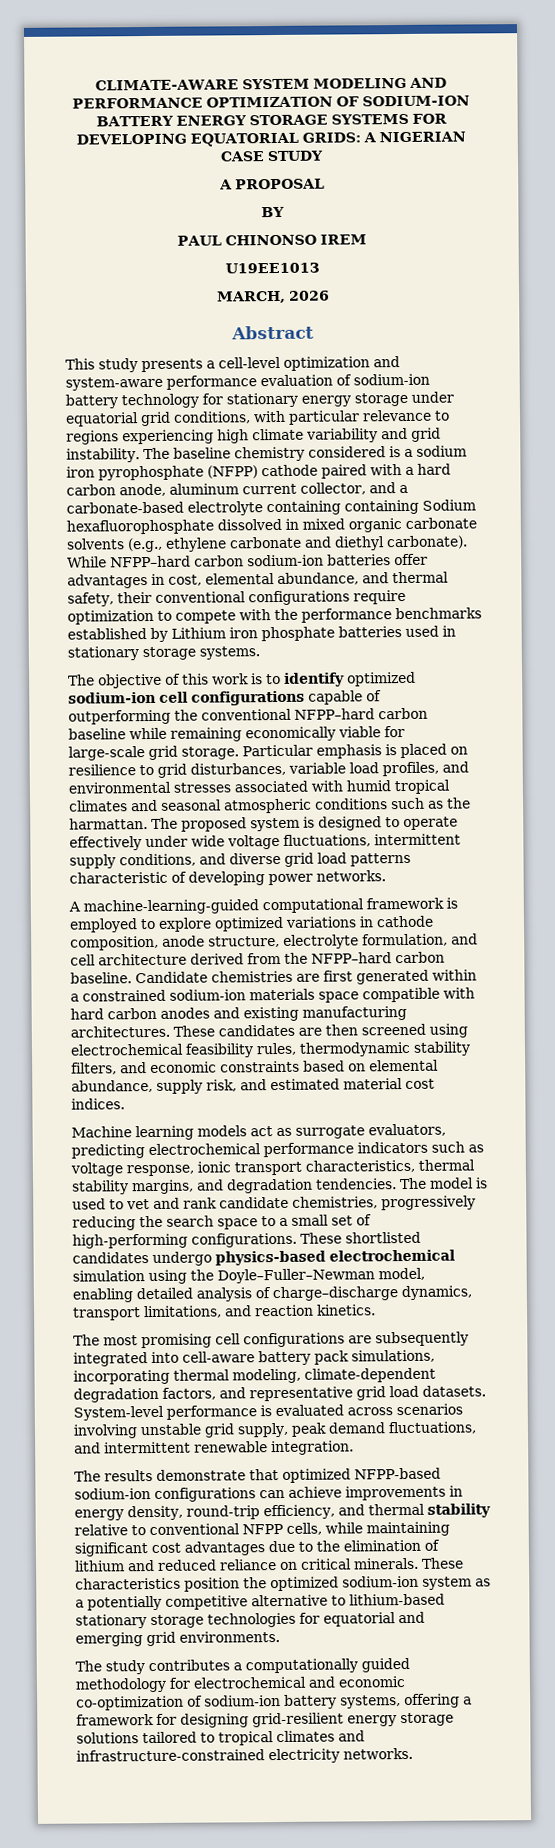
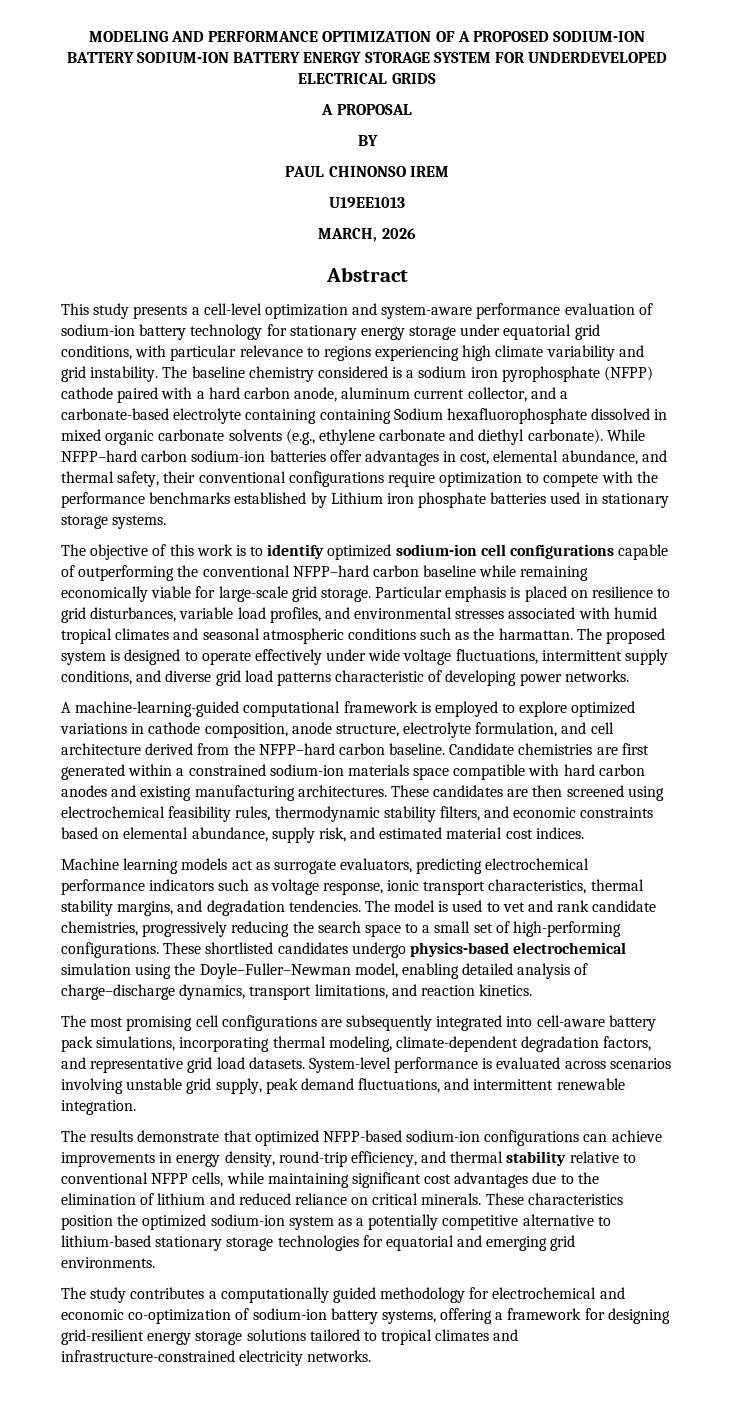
- CLIMATE-AWARE SYSTEM MODELING AND PERFORMANCE OPTIMIZATION OF SODIUM-ION BATTERY ENERGY STORAGE SYSTEMS FOR DEVELOPING EQUATORIAL GRIDS: A NIGERIAN CASE STUDY
+ MODELING AND PERFORMANCE OPTIMIZATION OF A PROPOSED SODIUM-ION BATTERY SODIUM-ION BATTERY ENERGY STORAGE SYSTEM FOR UNDERDEVELOPED ELECTRICAL GRIDS

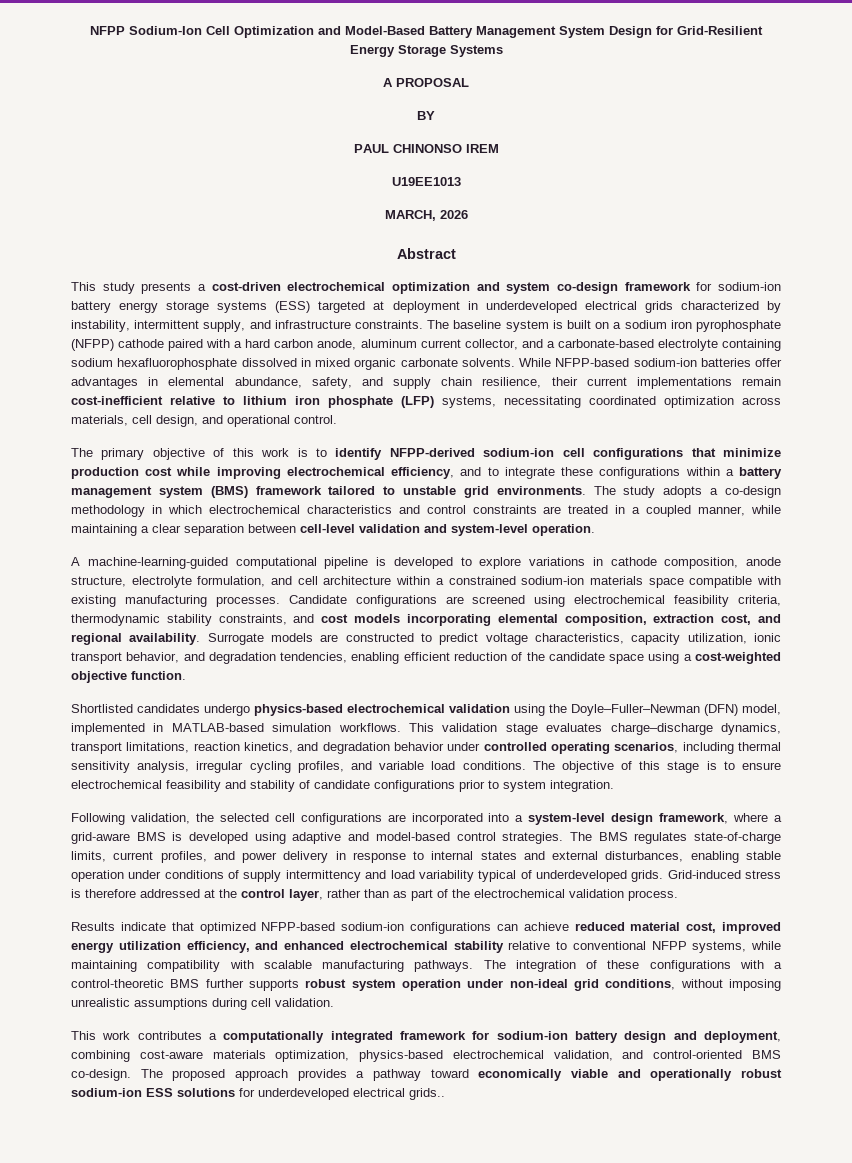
- MODELING AND PERFORMANCE OPTIMIZATION OF A PROPOSED SODIUM-ION BATTERY SODIUM-ION BATTERY ENERGY STORAGE SYSTEM FOR UNDERDEVELOPED ELECTRICAL GRIDS
+ NFPP Sodium-Ion Cell Optimization and Model-Based Battery Management System Design for Grid-Resilient Energy Storage Systems
- This study presents a cell-level optimization and system-aware performance evaluation of sodium-ion battery technology for stationary energy storage under equatorial grid conditions, with particular relevance to regions experiencing high climate variability and grid instability. The baseline chemistry considered is a sodium iron pyrophosphate (NFPP) cathode paired with a hard carbon anode, aluminum current collector, and a carbonate-based electrolyte containing containing Sodium hexafluorophosphate dissolved in mixed organic carbonate solvents (e.g., ethylene carbonate and diethyl carbonate). While NFPP–hard carbon sodium-ion batteries offer advantages in cost, elemental abundance, and thermal safety, their conventional configurations require optimization to compete with the performance benchmarks established by Lithium iron phosphate batteries used in stationary storage systems.
- The objective of this work is to identify optimized sodium-ion cell configurations capable of outperforming the conventional NFPP–hard carbon baseline while remaining economically viable for large-scale grid storage. Particular emphasis is placed on resilience to grid disturbances, variable load profiles, and environmental stresses associated with humid tropical climates and seasonal atmospheric conditions such as the harmattan. The proposed system is designed to operate effectively under wide voltage fluctuations, intermittent supply conditions, and diverse grid load patterns characteristic of developing power networks.
+ This study presents a cost-driven electrochemical optimization and system co-design framework for sodium-ion battery energy storage systems (ESS) targeted at deployment in underdeveloped electrical grids characterized by instability, intermittent supply, and infrastructure constraints. The baseline system is built on a sodium iron pyrophosphate (NFPP) cathode paired with a hard carbon anode, aluminum current collector, and a carbonate-based electrolyte containing sodium hexafluorophosphate dissolved in mixed organic carbonate solvents. While NFPP-based sodium-ion batteries offer advantages in elemental abundance, safety, and supply chain resilience, their current implementations remain cost-inefficient relative to lithium iron phosphate (LFP) systems, necessitating coordinated optimization across materials, cell design, and operational control.
+ The primary objective of this work is to identify NFPP-derived sodium-ion cell configurations that minimize production cost while improving electrochemical efficiency, and to integrate these configurations within a battery management system (BMS) framework tailored to unstable grid environments. The study adopts a co-design methodology in which electrochemical characteristics and control constraints are treated in a coupled manner, while maintaining a clear separation between cell-level validation and system-level operation.
- A machine-learning-guided computational framework is employed to explore optimized variations in cathode composition, anode structure, electrolyte formulation, and cell architecture derived from the NFPP–hard carbon baseline. Candidate chemistries are first generated within a constrained sodium-ion materials space compatible with hard carbon anodes and existing manufacturing architectures. These candidates are then screened using electrochemical feasibility rules, thermodynamic stability filters, and economic constraints based on elemental abundance, supply risk, and estimated material cost indices.
- Machine learning models act as surrogate evaluators, predicting electrochemical performance indicators such as voltage response, ionic transport characteristics, thermal stability margins, and degradation tendencies. The model is used to vet and rank candidate chemistries, progressively reducing the search space to a small set of high-performing configurations. These shortlisted candidates undergo physics-based electrochemical simulation using the Doyle–Fuller–Newman model, enabling detailed analysis of charge–discharge dynamics, transport limitations, and reaction kinetics.
- The most promising cell configurations are subsequently integrated into cell-aware battery pack simulations, incorporating thermal modeling, climate-dependent degradation factors, and representative grid load datasets. System-level performance is evaluated across scenarios involving unstable grid supply, peak demand fluctuations, and intermittent renewable integration.
- The results demonstrate that optimized NFPP-based sodium-ion configurations can achieve improvements in energy density, round-trip efficiency, and thermal stability relative to conventional NFPP cells, while maintaining significant cost advantages due to the elimination of lithium and reduced reliance on critical minerals. These characteristics position the optimized sodium-ion system as a potentially competitive alternative to lithium-based stationary storage technologies for equatorial and emerging grid environments.
- The study contributes a computationally guided methodology for electrochemical and economic co-optimization of sodium-ion battery systems, offering a framework for designing grid-resilient energy storage solutions tailored to tropical climates and infrastructure-constrained electricity networks.
+ A machine-learning-guided computational pipeline is developed to explore variations in cathode composition, anode structure, electrolyte formulation, and cell architecture within a constrained sodium-ion materials space compatible with existing manufacturing processes. Candidate configurations are screened using electrochemical feasibility criteria, thermodynamic stability constraints, and cost models incorporating elemental composition, extraction cost, and regional availability. Surrogate models are constructed to predict voltage characteristics, capacity utilization, ionic transport behavior, and degradation tendencies, enabling efficient reduction of the candidate space using a cost-weighted objective function.
+ Shortlisted candidates undergo physics-based electrochemical validation using the Doyle–Fuller–Newman (DFN) model, implemented in MATLAB-based simulation workflows. This validation stage evaluates charge–discharge dynamics, transport limitations, reaction kinetics, and degradation behavior under controlled operating scenarios, including thermal sensitivity analysis, irregular cycling profiles, and variable load conditions. The objective of this stage is to ensure electrochemical feasibility and stability of candidate configurations prior to system integration.
+ Following validation, the selected cell configurations are incorporated into a system-level design framework, where a grid-aware BMS is developed using adaptive and model-based control strategies. The BMS regulates state-of-charge limits, current profiles, and power delivery in response to internal states and external disturbances, enabling stable operation under conditions of supply intermittency and load variability typical of underdeveloped grids. Grid-induced stress is therefore addressed at the control layer, rather than as part of the electrochemical validation process.
+ Results indicate that optimized NFPP-based sodium-ion configurations can achieve reduced material cost, improved energy utilization efficiency, and enhanced electrochemical stability relative to conventional NFPP systems, while maintaining compatibility with scalable manufacturing pathways. The integration of these configurations with a control-theoretic BMS further supports robust system operation under non-ideal grid conditions, without imposing unrealistic assumptions during cell validation.
+ This work contributes a computationally integrated framework for sodium-ion battery design and deployment, combining cost-aware materials optimization, physics-based electrochemical validation, and control-oriented BMS co-design. The proposed approach provides a pathway toward economically viable and operationally robust sodium-ion ESS solutions for underdeveloped electrical grids..

